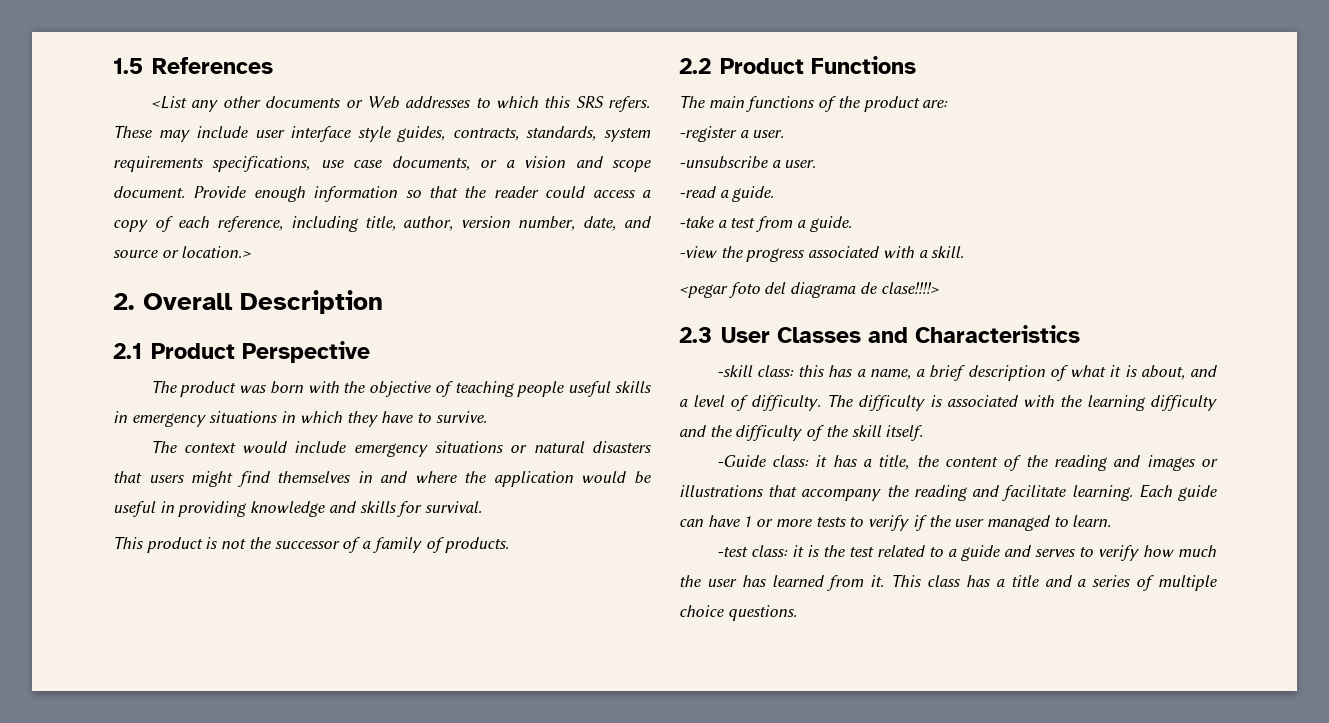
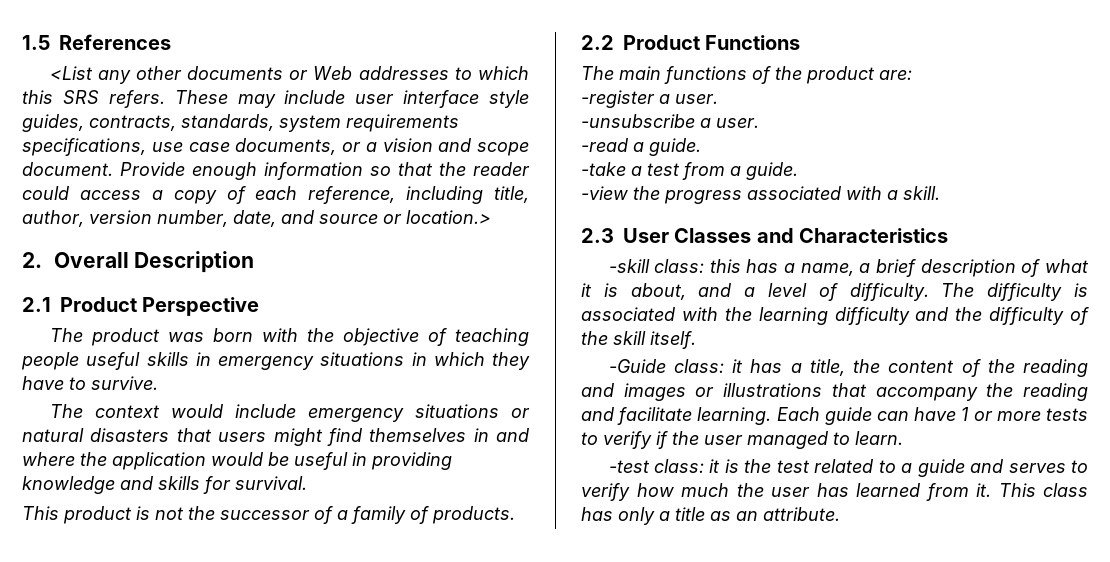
- <pegar foto del diagrama de clase!!!!>
- This class has a title and a series of multiple choice questions.
+ This class has only a title as an attribute.

